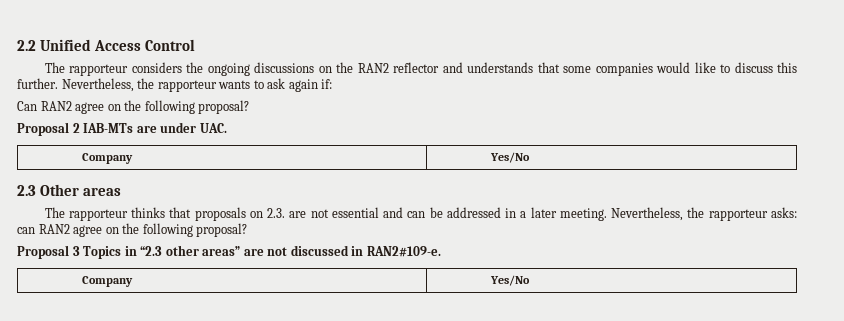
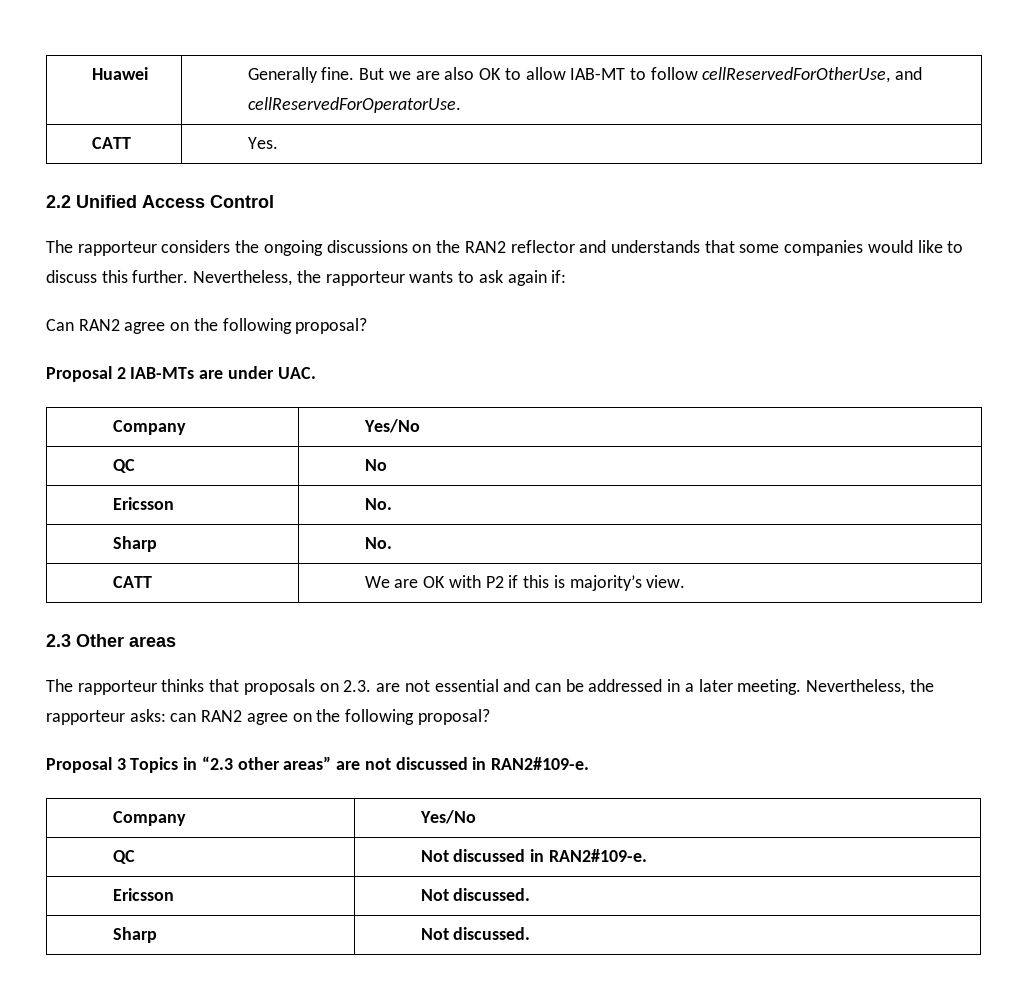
+ Huawei | Generally fine. But we are also OK to allow IAB-MT to follow cellReservedForOtherUse, and cellReservedForOperatorUse.
+ CATT | Yes.
+ QC | No
+ Ericsson | No.
+ Sharp | No.
+ CATT | We are OK with P2 if this is majority’s view.
+ QC | Not discussed in RAN2#109-e.
+ Ericsson | Not discussed.
+ Sharp | Not discussed.

